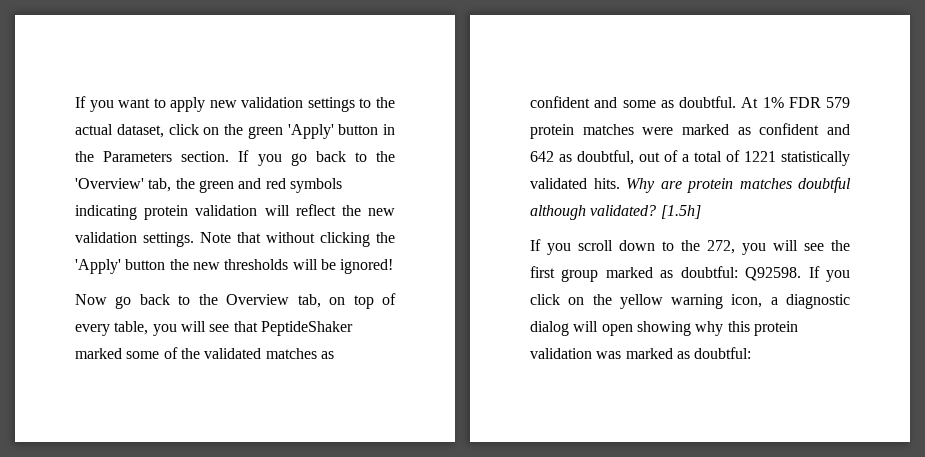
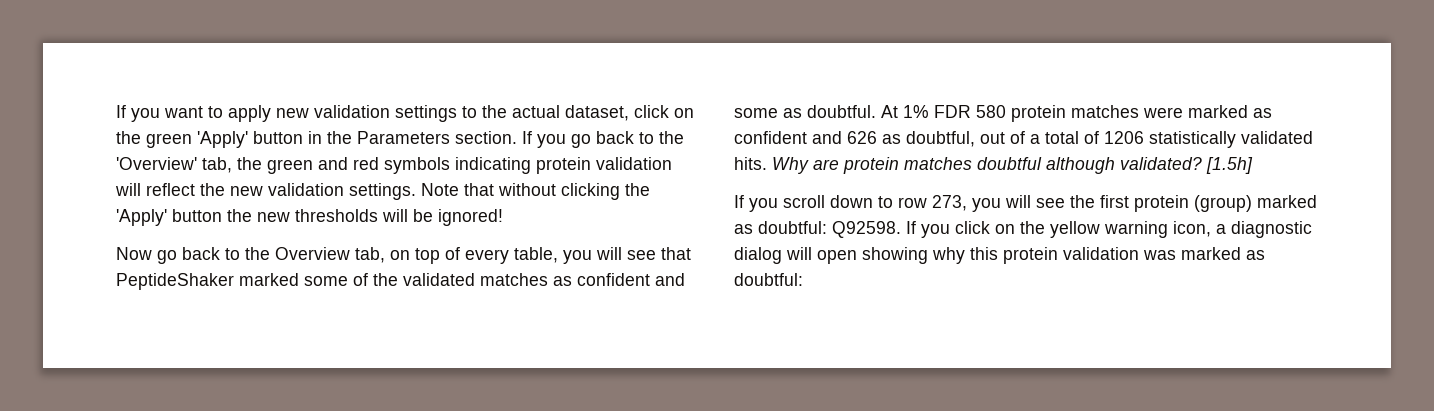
- At 1% FDR 579 protein matches were marked as confident and 642 as doubtful, out of a total of 1221 statistically validated hits.
+ At 1% FDR 580 protein matches were marked as confident and 626 as doubtful, out of a total of 1206 statistically validated hits.
- If you scroll down to the 272, you will see the first group marked as doubtful: Q92598.
+ If you scroll down to row 273, you will see the first protein (group) marked as doubtful: Q92598.

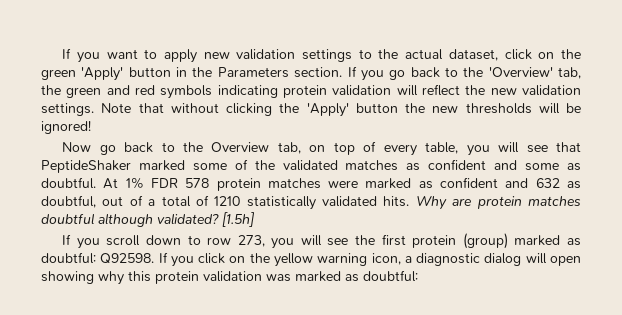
- At 1% FDR 580 protein matches were marked as confident and 626 as doubtful, out of a total of 1206 statistically validated hits.
+ At 1% FDR 578 protein matches were marked as confident and 632 as doubtful, out of a total of 1210 statistically validated hits.

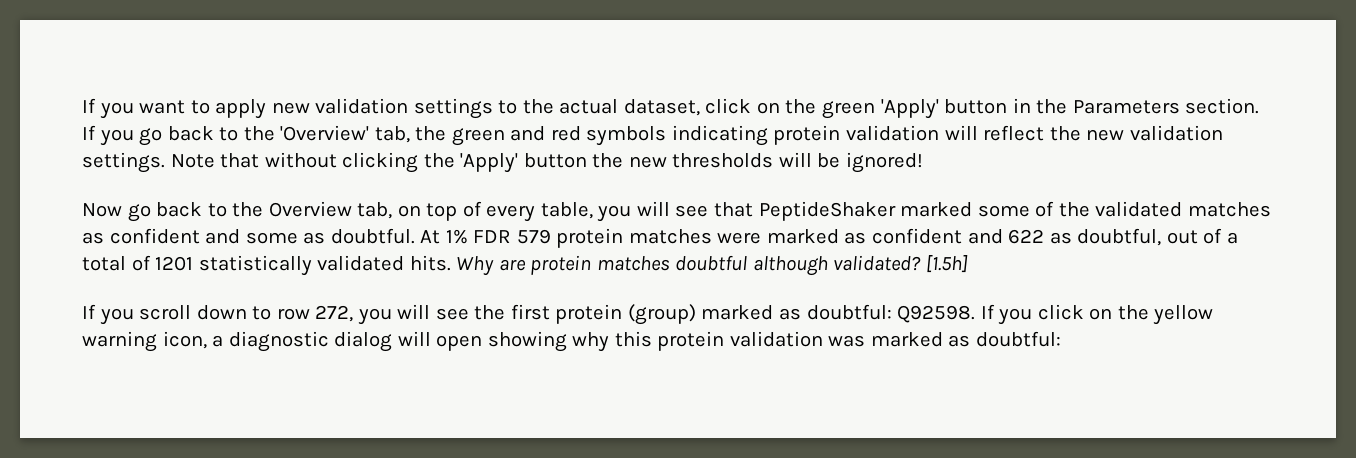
- At 1% FDR 578 protein matches were marked as confident and 632 as doubtful, out of a total of 1210 statistically validated hits.
+ At 1% FDR 579 protein matches were marked as confident and 622 as doubtful, out of a total of 1201 statistically validated hits.
- If you scroll down to row 273, you will see the first protein (group) marked as doubtful: Q92598.
+ If you scroll down to row 272, you will see the first protein (group) marked as doubtful: Q92598.

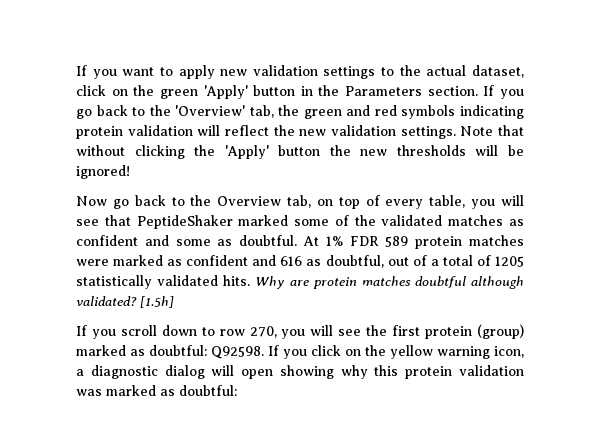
- At 1% FDR 579 protein matches were marked as confident and 622 as doubtful, out of a total of 1201 statistically validated hits.
+ At 1% FDR 589 protein matches were marked as confident and 616 as doubtful, out of a total of 1205 statistically validated hits.
- If you scroll down to row 272, you will see the first protein (group) marked as doubtful: Q92598.
+ If you scroll down to row 270, you will see the first protein (group) marked as doubtful: Q92598.

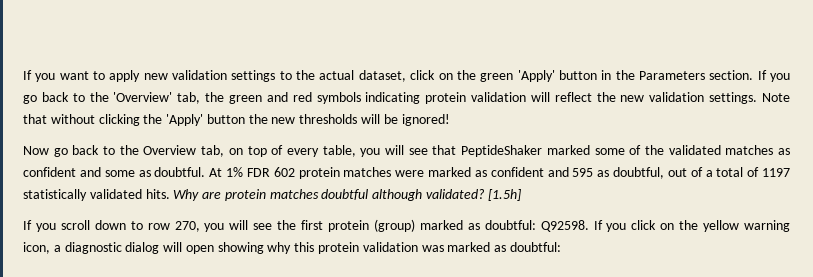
- At 1% FDR 589 protein matches were marked as confident and 616 as doubtful, out of a total of 1205 statistically validated hits.
+ At 1% FDR 602 protein matches were marked as confident and 595 as doubtful, out of a total of 1197 statistically validated hits.

